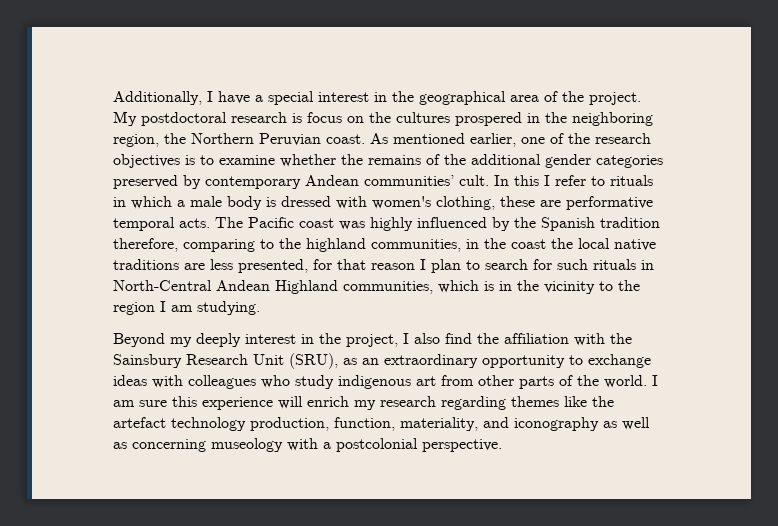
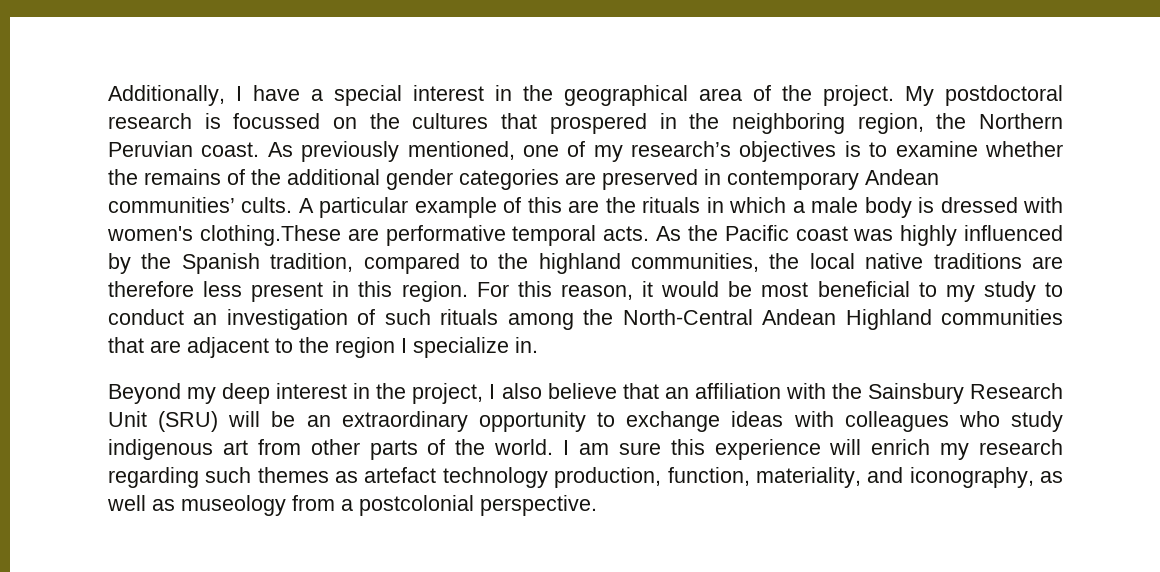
- My postdoctoral research is focus on the cultures prospered in the neighboring region, the Northern Peruvian coast.
+ My postdoctoral research is focussed on the cultures that prospered in the neighboring region, the Northern Peruvian coast.
- As mentioned earlier, one of the research objectives is to examine whether the remains of the additional gender categories preserved by contemporary Andean communities’ cult. In this I refer to rituals in which a male body is dressed with women's clothing, these are performative temporal acts.
+ As previously mentioned, one of my research’s objectives is to examine whether the remains of the additional gender categories are preserved in contemporary Andean communities’ cults. A particular example of this are the rituals in which a male body is dressed with women's clothing.These are performative temporal acts.
- The Pacific coast was highly influenced by the Spanish tradition therefore, comparing to the highland communities, in the coast the local native traditions are less presented, for that reason I plan to search for such rituals in North-Central Andean Highland communities, which is in the vicinity to the region I am studying.
+ As the Pacific coast was highly influenced by the Spanish tradition, compared to the highland communities, the local native traditions are therefore less present in this region. For this reason, it would be most beneficial to my study to conduct an investigation of such rituals among the North-Central Andean Highland communities that are adjacent to the region I specialize in.
- Beyond my deeply interest in the project, I also find the affiliation with the Sainsbury Research Unit (SRU), as an extraordinary opportunity to exchange ideas with colleagues who study indigenous art from other parts of the world.
+ Beyond my deep interest in the project, I also believe that an affiliation with the Sainsbury Research Unit (SRU) will be an extraordinary opportunity to exchange ideas with colleagues who study indigenous art from other parts of the world.
- I am sure this experience will enrich my research regarding themes like the artefact technology production, function, materiality, and iconography as well as concerning museology with a postcolonial perspective.
+ I am sure this experience will enrich my research regarding such themes as artefact technology production, function, materiality, and iconography, as well as museology from a postcolonial perspective.

